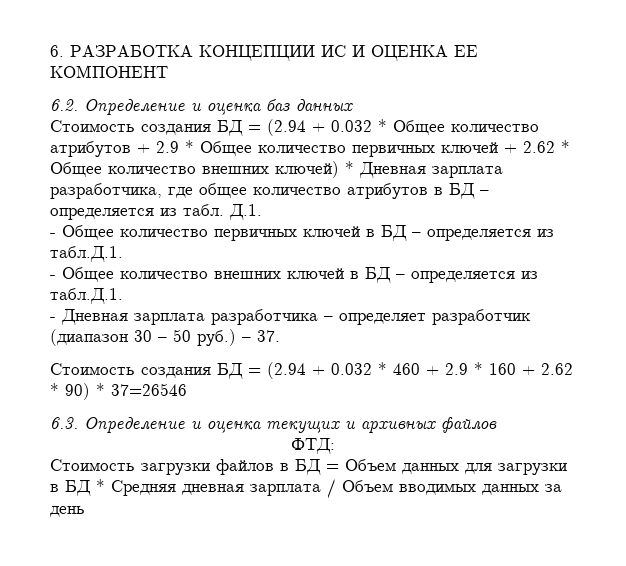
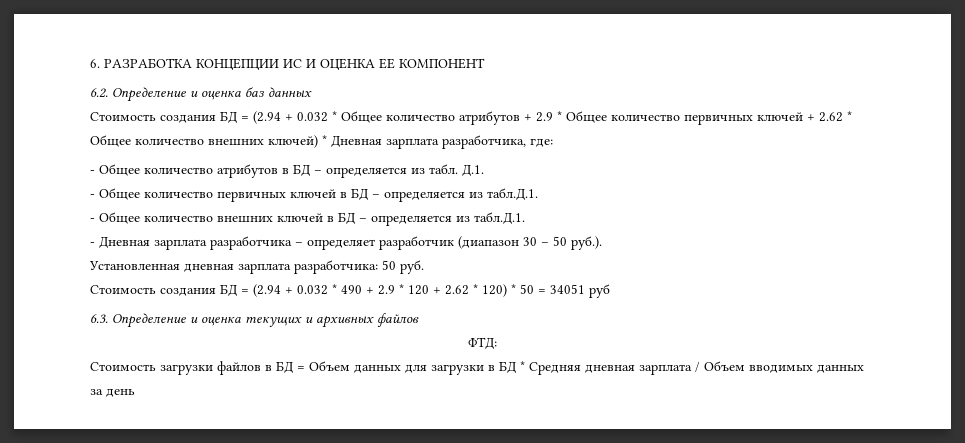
- Стоимость создания БД = (2.94 + 0.032 * Общее количество атрибутов + 2.9 * Общее количество первичных ключей + 2.62 * Общее количество внешних ключей) * Дневная зарплата разработчика, где общее количество атрибутов в БД – определяется из табл.
+ Стоимость создания БД = (2.94 + 0.032 * Общее количество атрибутов + 2.9 * Общее количество первичных ключей + 2.62 * Общее количество внешних ключей) * Дневная зарплата разработчика, где:
+ - Общее количество атрибутов в БД – определяется из табл.
- - Дневная зарплата разработчика – определяет разработчик (диапазон 30 – 50 руб.) – 37.
- Стоимость создания БД = (2.94 + 0.032 * 460 + 2.9 * 160 + 2.62 * 90) * 37=26546
+ - Дневная зарплата разработчика – определяет разработчик (диапазон 30 – 50 руб.).
+ Установленная дневная зарплата разработчика: 50 руб.
+ Стоимость создания БД = (2.94 + 0.032 * 490 + 2.9 * 120 + 2.62 * 120) * 50 = 34051 руб

